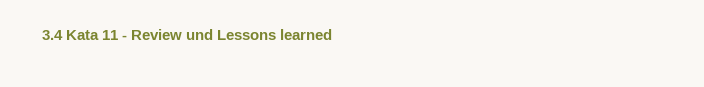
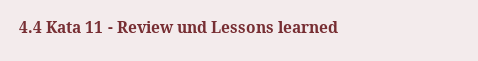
- 3.4 Kata 11 - Review und Lessons learned
+ 4.4 Kata 11 - Review und Lessons learned

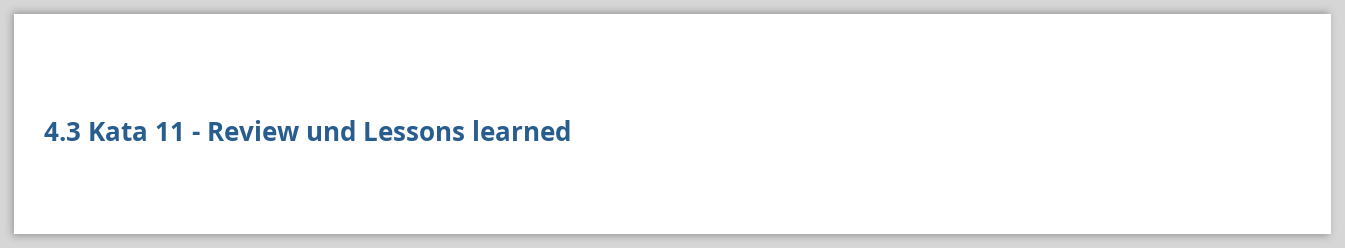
- 4.4 Kata 11 - Review und Lessons learned
+ 4.3 Kata 11 - Review und Lessons learned

